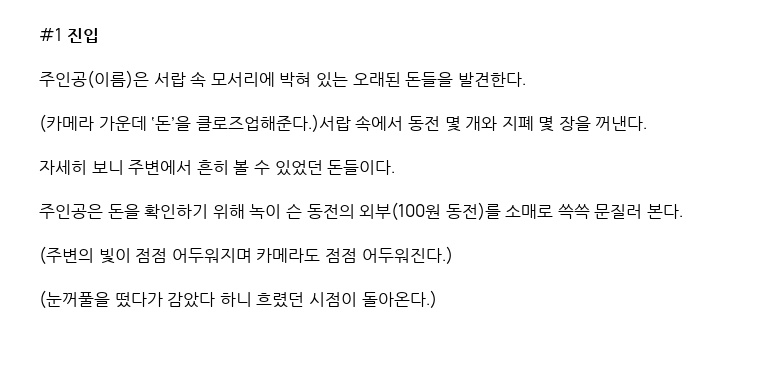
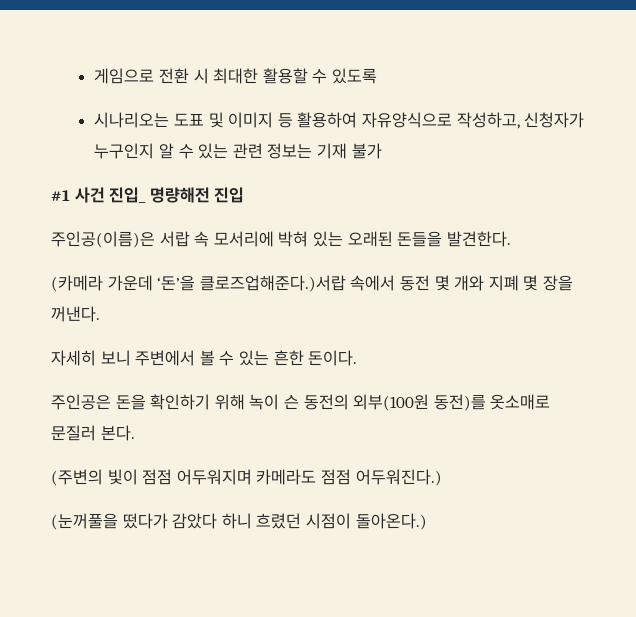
- #1 진입
+ 게임으로 전환 시 최대한 활용할 수 있도록
+ 시나리오는 도표 및 이미지 등 활용하여 자유양식으로 작성하고, 신청자가 누구인지 알 수 있는 관련 정보는 기재 불가
+ #1 사건 진입_ 명량해전 진입
- 자세히 보니 주변에서 흔히 볼 수 있었던 돈들이다.
+ 자세히 보니 주변에서 볼 수 있는 흔한 돈이다.
- 주인공은 돈을 확인하기 위해 녹이 슨 동전의 외부(100원 동전)를 소매로 쓱쓱 문질러 본다.
+ 주인공은 돈을 확인하기 위해 녹이 슨 동전의 외부(100원 동전)를 옷소매로 문질러 본다.

